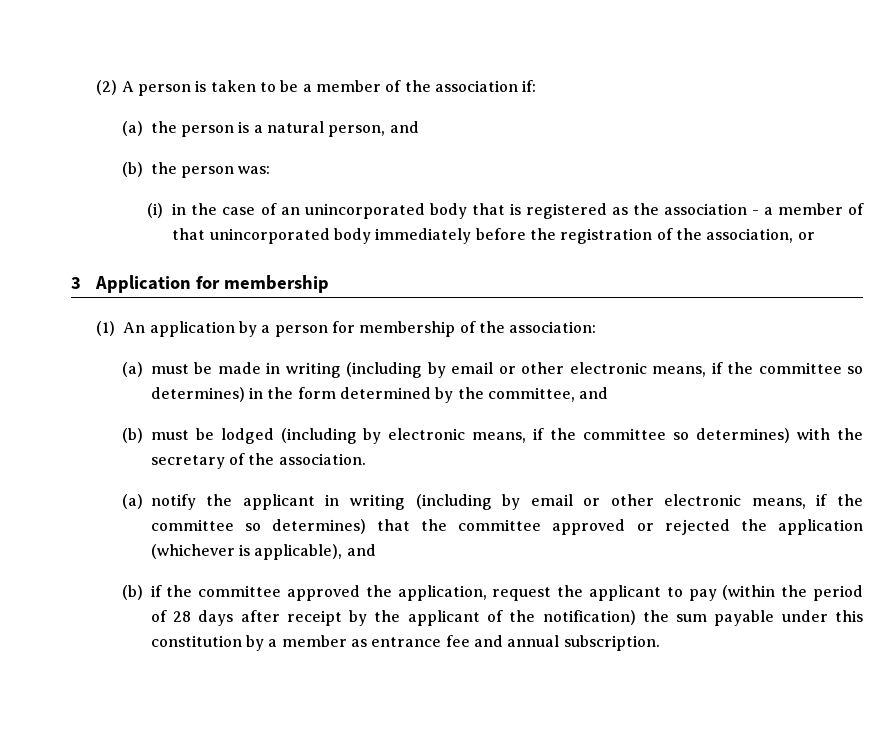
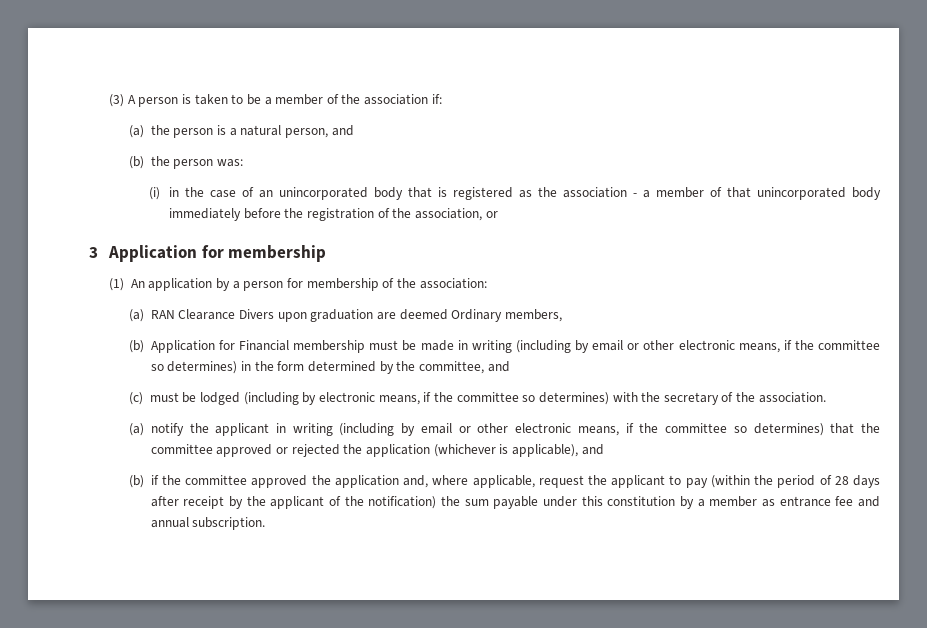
- (2) A person is taken to be a member of the association if:
+ (3) A person is taken to be a member of the association if:
- (a) must be made in writing (including by email or other electronic means, if the committee so determines) in the form determined by the committee, and
+ (a) RAN Clearance Divers upon graduation are deemed Ordinary members,
+ (b) Application for Financial membership must be made in writing (including by email or other electronic means, if the committee so determines) in the form determined by the committee, and
- (b) must be lodged (including by electronic means, if the committee so determines) with the secretary of the association.
+ (c) must be lodged (including by electronic means, if the committee so determines) with the secretary of the association.
- (b) if the committee approved the application, request the applicant to pay (within the period of 28 days after receipt by the applicant of the notification) the sum payable under this constitution by a member as entrance fee and annual subscription.
+ (b) if the committee approved the application and, where applicable, request the applicant to pay (within the period of 28 days after receipt by the applicant of the notification) the sum payable under this constitution by a member as entrance fee and annual subscription.

